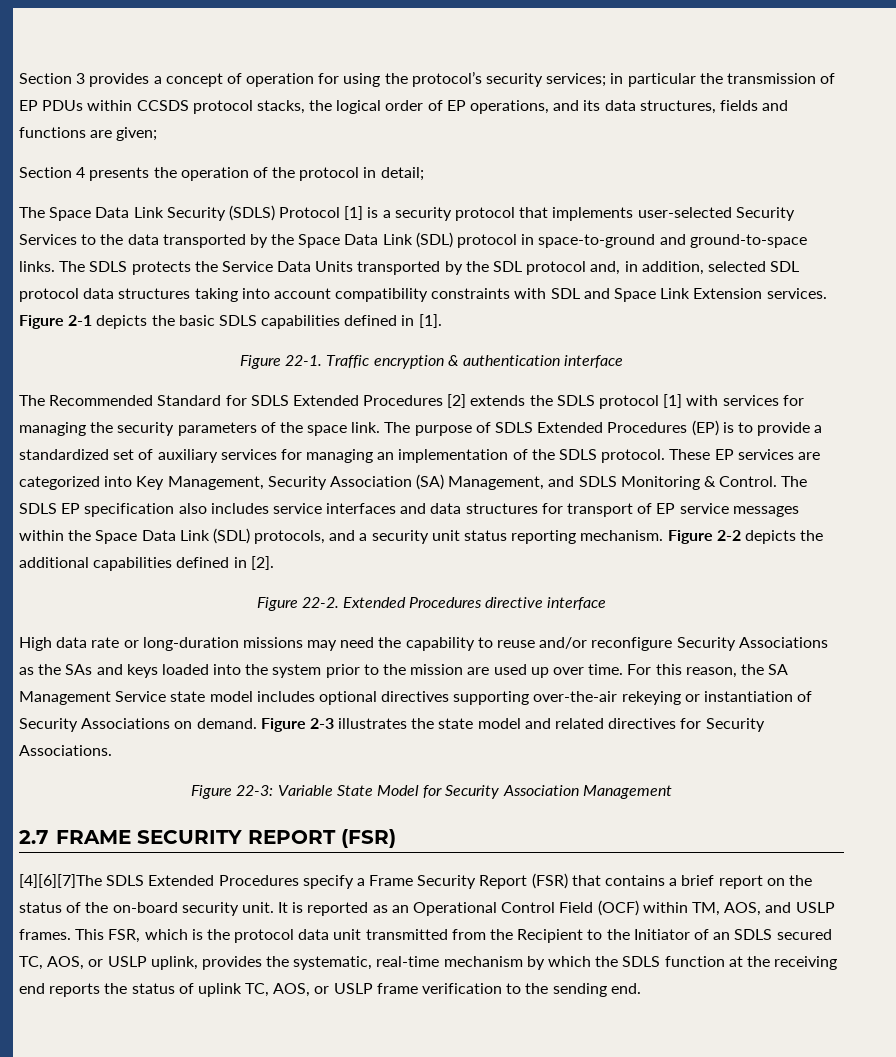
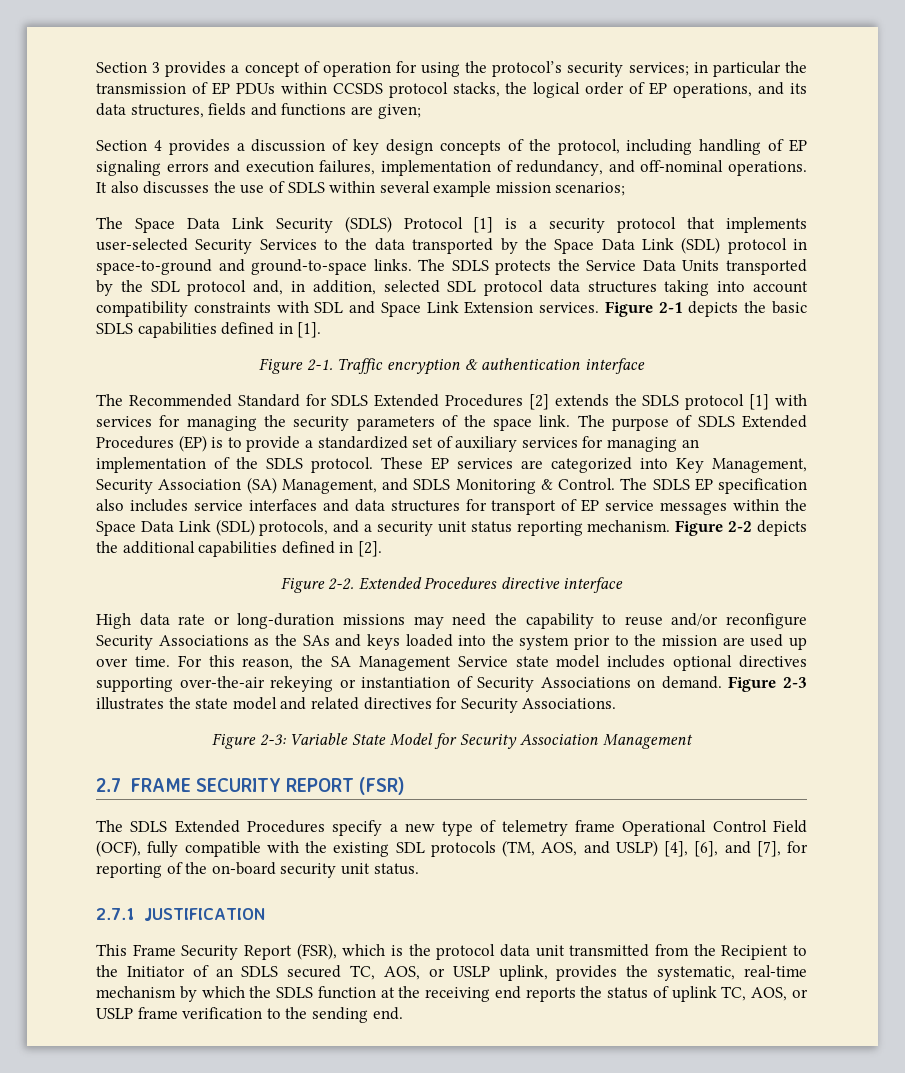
- Section 4 presents the operation of the protocol in detail;
+ Section 4 provides a discussion of key design concepts of the protocol, including handling of EP signaling errors and execution failures, implementation of redundancy, and off-nominal operations. It also discusses the use of SDLS within several example mission scenarios;
- Figure 22-1.
+ Figure 2-1.
- Figure 22-2.
+ Figure 2-2.
- Figure 22-3: Variable State Model for Security Association Management
+ Figure 2-3: Variable State Model for Security Association Management
- [4][6][7]The SDLS Extended Procedures specify a Frame Security Report (FSR) that contains a brief report on the status of the on-board security unit. It is reported as an Operational Control Field (OCF) within TM, AOS, and USLP frames. This FSR, which is the protocol data unit transmitted from the Recipient to the Initiator of an SDLS secured TC, AOS, or USLP uplink, provides the systematic, real-time mechanism by which the SDLS function at the receiving end reports the status of uplink TC, AOS, or USLP frame verification to the sending end.
+ The SDLS Extended Procedures specify a new type of telemetry frame Operational Control Field (OCF), fully compatible with the existing SDL protocols (TM, AOS, and USLP) [4], [6], and [7], for reporting of the on-board security unit status.
+ 2.7.1 JUSTIFICATION
+ This Frame Security Report (FSR), which is the protocol data unit transmitted from the Recipient to the Initiator of an SDLS secured TC, AOS, or USLP uplink, provides the systematic, real-time mechanism by which the SDLS function at the receiving end reports the status of uplink TC, AOS, or USLP frame verification to the sending end.

